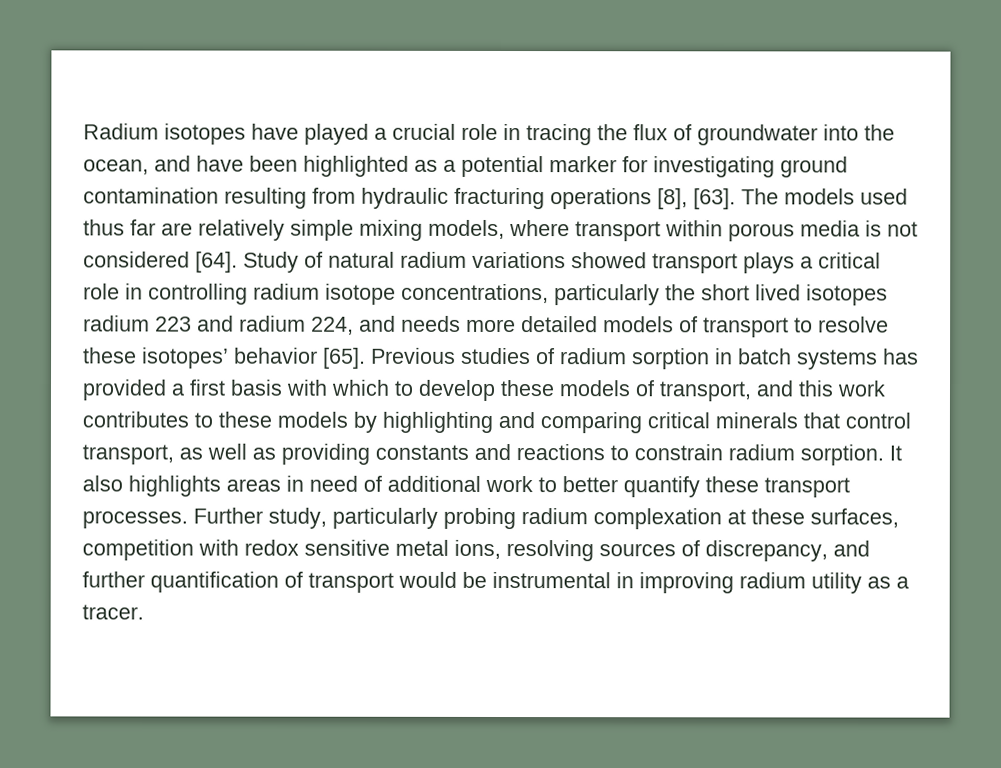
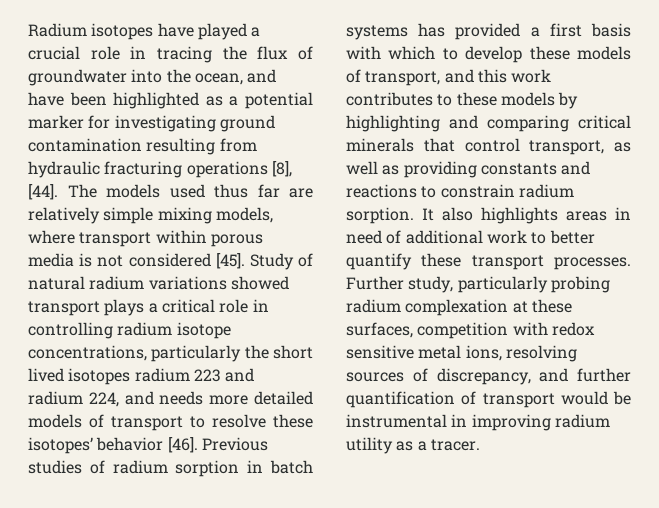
- Radium isotopes have played a crucial role in tracing the flux of groundwater into the ocean, and have been highlighted as a potential marker for investigating ground contamination resulting from hydraulic fracturing operations [8], [63].
+ Radium isotopes have played a crucial role in tracing the flux of groundwater into the ocean, and have been highlighted as a potential marker for investigating ground contamination resulting from hydraulic fracturing operations [8], [44].
- The models used thus far are relatively simple mixing models, where transport within porous media is not considered [64].
+ The models used thus far are relatively simple mixing models, where transport within porous media is not considered [45].
- Study of natural radium variations showed transport plays a critical role in controlling radium isotope concentrations, particularly the short lived isotopes radium 223 and radium 224, and needs more detailed models of transport to resolve these isotopes’ behavior [65].
+ Study of natural radium variations showed transport plays a critical role in controlling radium isotope concentrations, particularly the short lived isotopes radium 223 and radium 224, and needs more detailed models of transport to resolve these isotopes’ behavior [46].

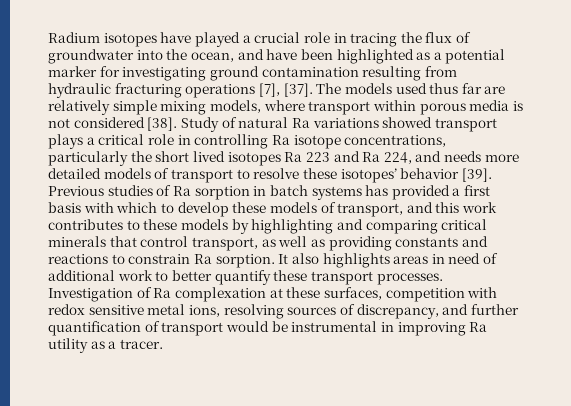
- Radium isotopes have played a crucial role in tracing the flux of groundwater into the ocean, and have been highlighted as a potential marker for investigating ground contamination resulting from hydraulic fracturing operations [8], [44].
+ Radium isotopes have played a crucial role in tracing the flux of groundwater into the ocean, and have been highlighted as a potential marker for investigating ground contamination resulting from hydraulic fracturing operations [7], [37].
- The models used thus far are relatively simple mixing models, where transport within porous media is not considered [45].
+ The models used thus far are relatively simple mixing models, where transport within porous media is not considered [38].
- Study of natural radium variations showed transport plays a critical role in controlling radium isotope concentrations, particularly the short lived isotopes radium 223 and radium 224, and needs more detailed models of transport to resolve these isotopes’ behavior [46].
+ Study of natural Ra variations showed transport plays a critical role in controlling Ra isotope concentrations, particularly the short lived isotopes Ra 223 and Ra 224, and needs more detailed models of transport to resolve these isotopes’ behavior [39].
- Previous studies of radium sorption in batch systems has provided a first basis with which to develop these models of transport, and this work contributes to these models by highlighting and comparing critical minerals that control transport, as well as providing constants and reactions to constrain radium sorption.
+ Previous studies of Ra sorption in batch systems has provided a first basis with which to develop these models of transport, and this work contributes to these models by highlighting and comparing critical minerals that control transport, as well as providing constants and reactions to constrain Ra sorption.
- Further study, particularly probing radium complexation at these surfaces, competition with redox sensitive metal ions, resolving sources of discrepancy, and further quantification of transport would be instrumental in improving radium utility as a tracer.
+ Investigation of Ra complexation at these surfaces, competition with redox sensitive metal ions, resolving sources of discrepancy, and further quantification of transport would be instrumental in improving Ra utility as a tracer.

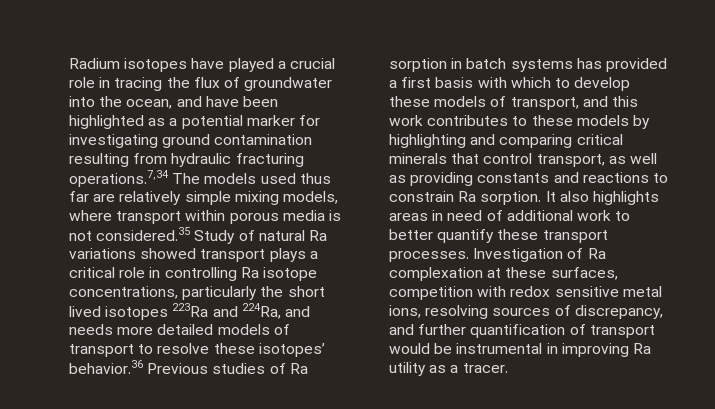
- Radium isotopes have played a crucial role in tracing the flux of groundwater into the ocean, and have been highlighted as a potential marker for investigating ground contamination resulting from hydraulic fracturing operations [7], [37]. The models used thus far are relatively simple mixing models, where transport within porous media is not considered [38]. Study of natural Ra variations showed transport plays a critical role in controlling Ra isotope concentrations, particularly the short lived isotopes Ra 223 and Ra 224, and needs more detailed models of transport to resolve these isotopes’ behavior [39]. Previous studies of Ra sorption in batch systems has provided a first basis with which to develop these models of transport, and this work contributes to these models by highlighting and comparing critical minerals that control transport, as well as providing constants and reactions to constrain Ra sorption.
+ Radium isotopes have played a crucial role in tracing the flux of groundwater into the ocean, and have been highlighted as a potential marker for investigating ground contamination resulting from hydraulic fracturing operations.7,34 The models used thus far are relatively simple mixing models, where transport within porous media is not considered.35 Study of natural Ra variations showed transport plays a critical role in controlling Ra isotope concentrations, particularly the short lived isotopes 223Ra and 224Ra, and needs more detailed models of transport to resolve these isotopes’ behavior.36 Previous studies of Ra sorption in batch systems has provided a first basis with which to develop these models of transport, and this work contributes to these models by highlighting and comparing critical minerals that control transport, as well as providing constants and reactions to constrain Ra sorption.

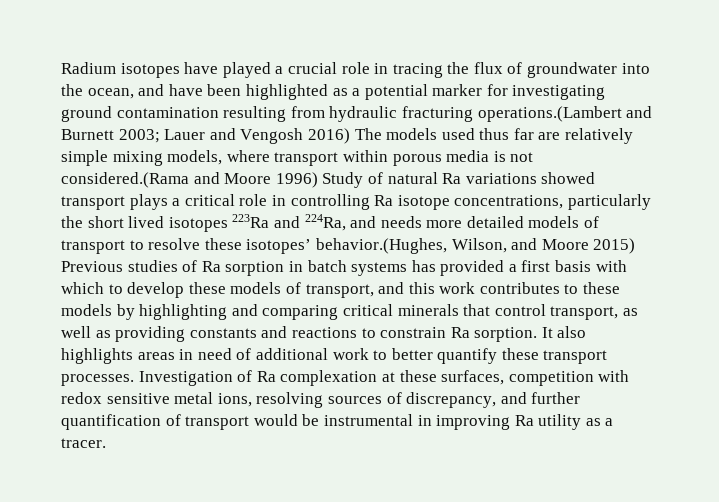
- Radium isotopes have played a crucial role in tracing the flux of groundwater into the ocean, and have been highlighted as a potential marker for investigating ground contamination resulting from hydraulic fracturing operations.7,34 The models used thus far are relatively simple mixing models, where transport within porous media is not considered.35 Study of natural Ra variations showed transport plays a critical role in controlling Ra isotope concentrations, particularly the short lived isotopes 223Ra and 224Ra, and needs more detailed models of transport to resolve these isotopes’ behavior.36 Previous studies of Ra sorption in batch systems has provided a first basis with which to develop these models of transport, and this work contributes to these models by highlighting and comparing critical minerals that control transport, as well as providing constants and reactions to constrain Ra sorption.
+ Radium isotopes have played a crucial role in tracing the flux of groundwater into the ocean, and have been highlighted as a potential marker for investigating ground contamination resulting from hydraulic fracturing operations.(Lambert and Burnett 2003; Lauer and Vengosh 2016) The models used thus far are relatively simple mixing models, where transport within porous media is not considered.(Rama and Moore 1996) Study of natural Ra variations showed transport plays a critical role in controlling Ra isotope concentrations, particularly the short lived isotopes 223Ra and 224Ra, and needs more detailed models of transport to resolve these isotopes’ behavior.(Hughes, Wilson, and Moore 2015) Previous studies of Ra sorption in batch systems has provided a first basis with which to develop these models of transport, and this work contributes to these models by highlighting and comparing critical minerals that control transport, as well as providing constants and reactions to constrain Ra sorption.

